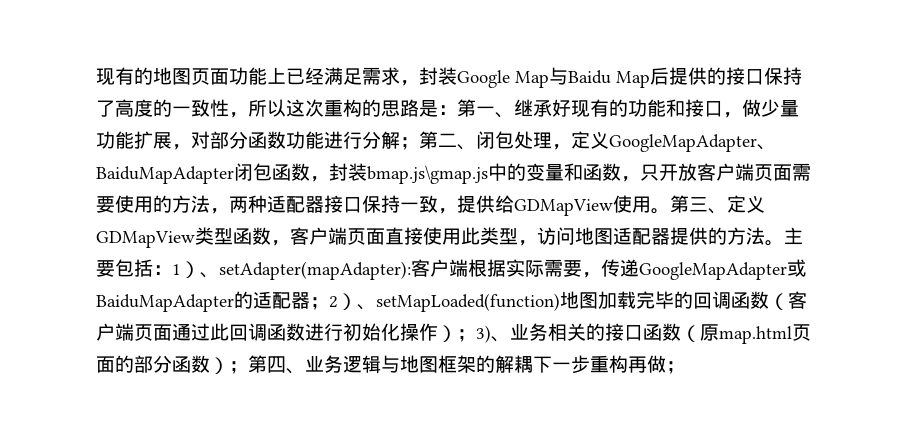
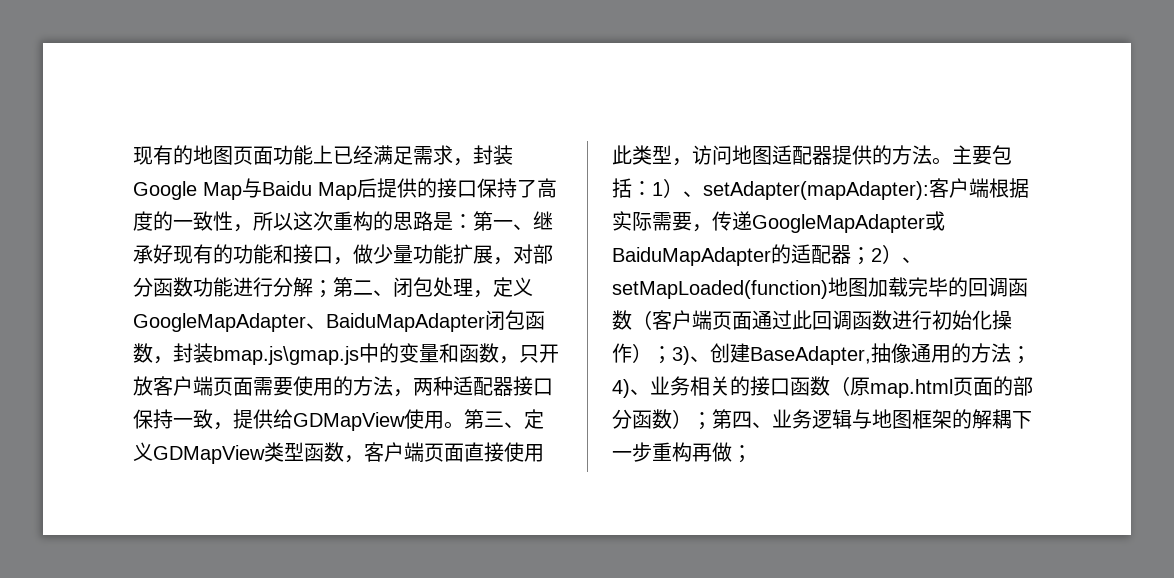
- 主要包括：1）、setAdapter(mapAdapter):客户端根据实际需要，传递GoogleMapAdapter或BaiduMapAdapter的适配器；2）、setMapLoaded(function)地图加载完毕的回调函数（客户端页面通过此回调函数进行初始化操作）；3)、业务相关的接口函数（原map.html页面的部分函数）；第四、业务逻辑与地图框架的解耦下一步重构再做；
+ 主要包括：1）、setAdapter(mapAdapter):客户端根据实际需要，传递GoogleMapAdapter或BaiduMapAdapter的适配器；2）、setMapLoaded(function)地图加载完毕的回调函数（客户端页面通过此回调函数进行初始化操作）；3)、创建BaseAdapter,抽像通用的方法；4)、业务相关的接口函数（原map.html页面的部分函数）；第四、业务逻辑与地图框架的解耦下一步重构再做；

